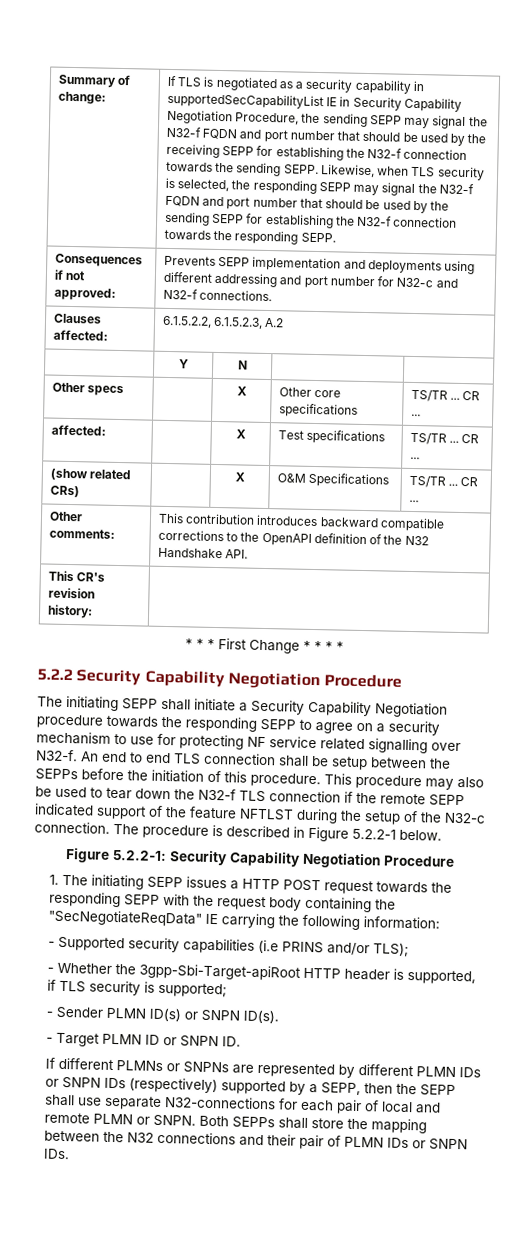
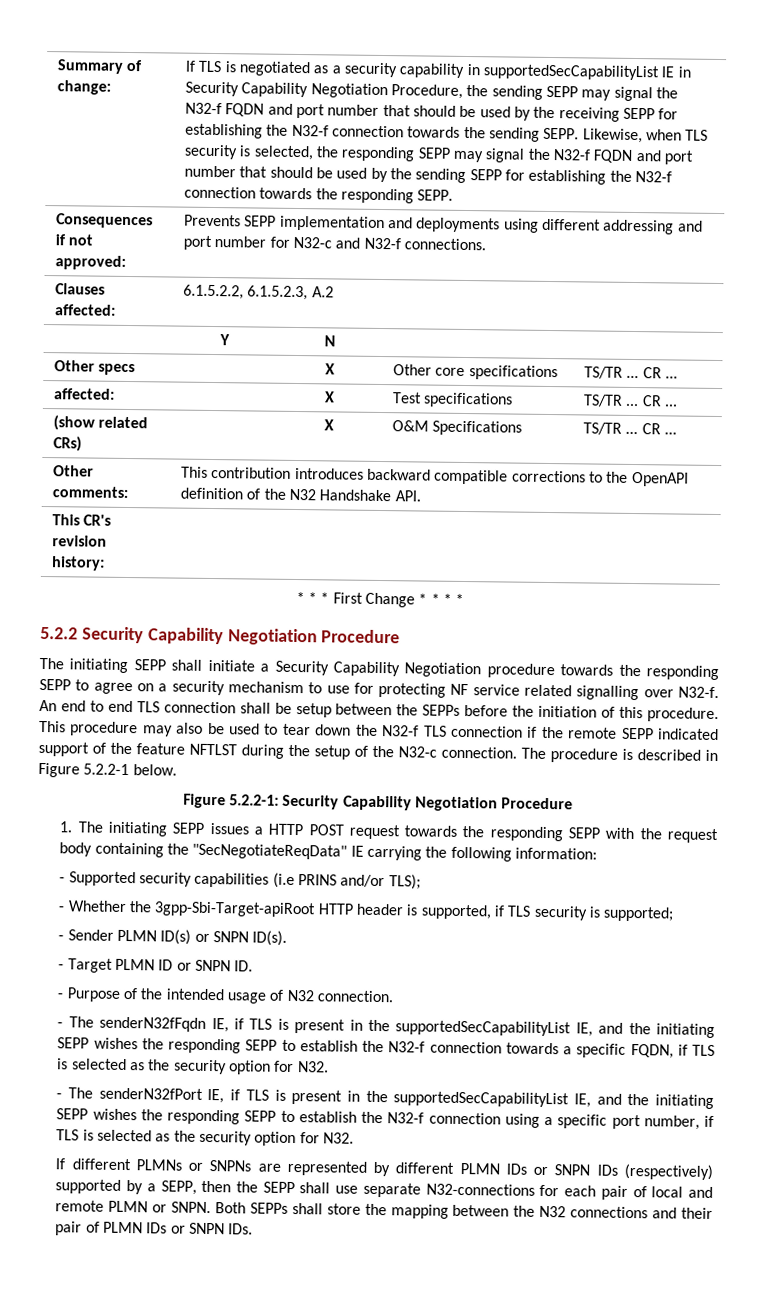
+ - Purpose of the intended usage of N32 connection.
+ - The senderN32fFqdn IE, if TLS is present in the supportedSecCapabilityList IE, and the initiating SEPP wishes the responding SEPP to establish the N32-f connection towards a specific FQDN, if TLS is selected as the security option for N32.
+ - The senderN32fPort IE, if TLS is present in the supportedSecCapabilityList IE, and the initiating SEPP wishes the responding SEPP to establish the N32-f connection using a specific port number, if TLS is selected as the security option for N32.

